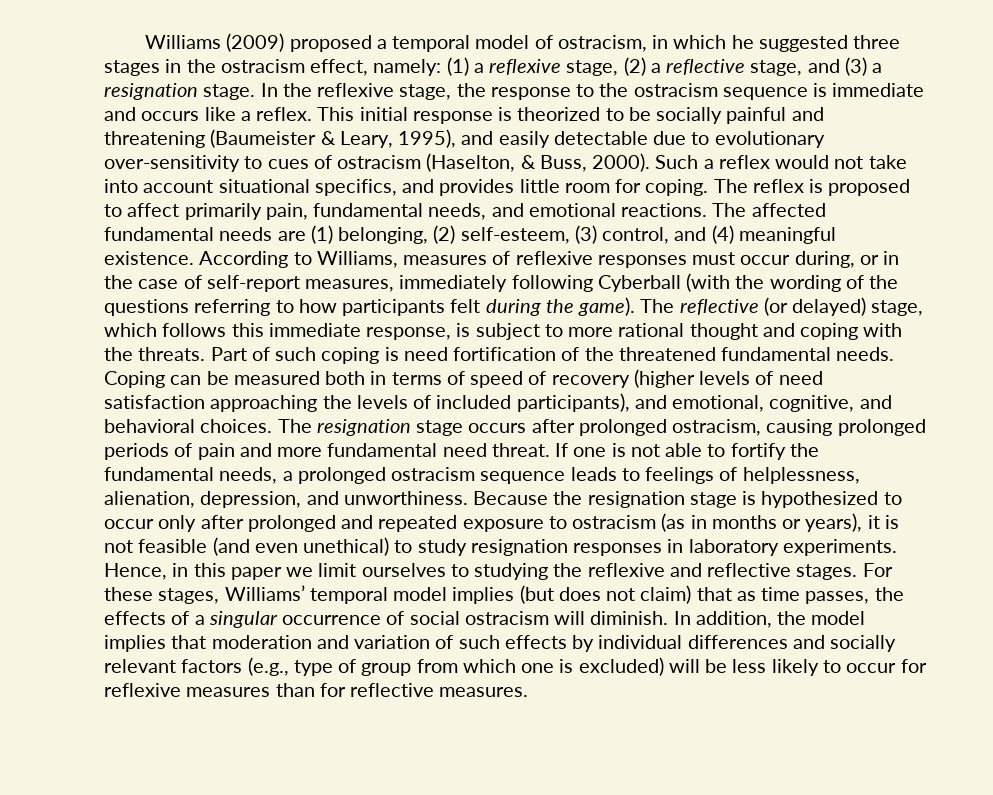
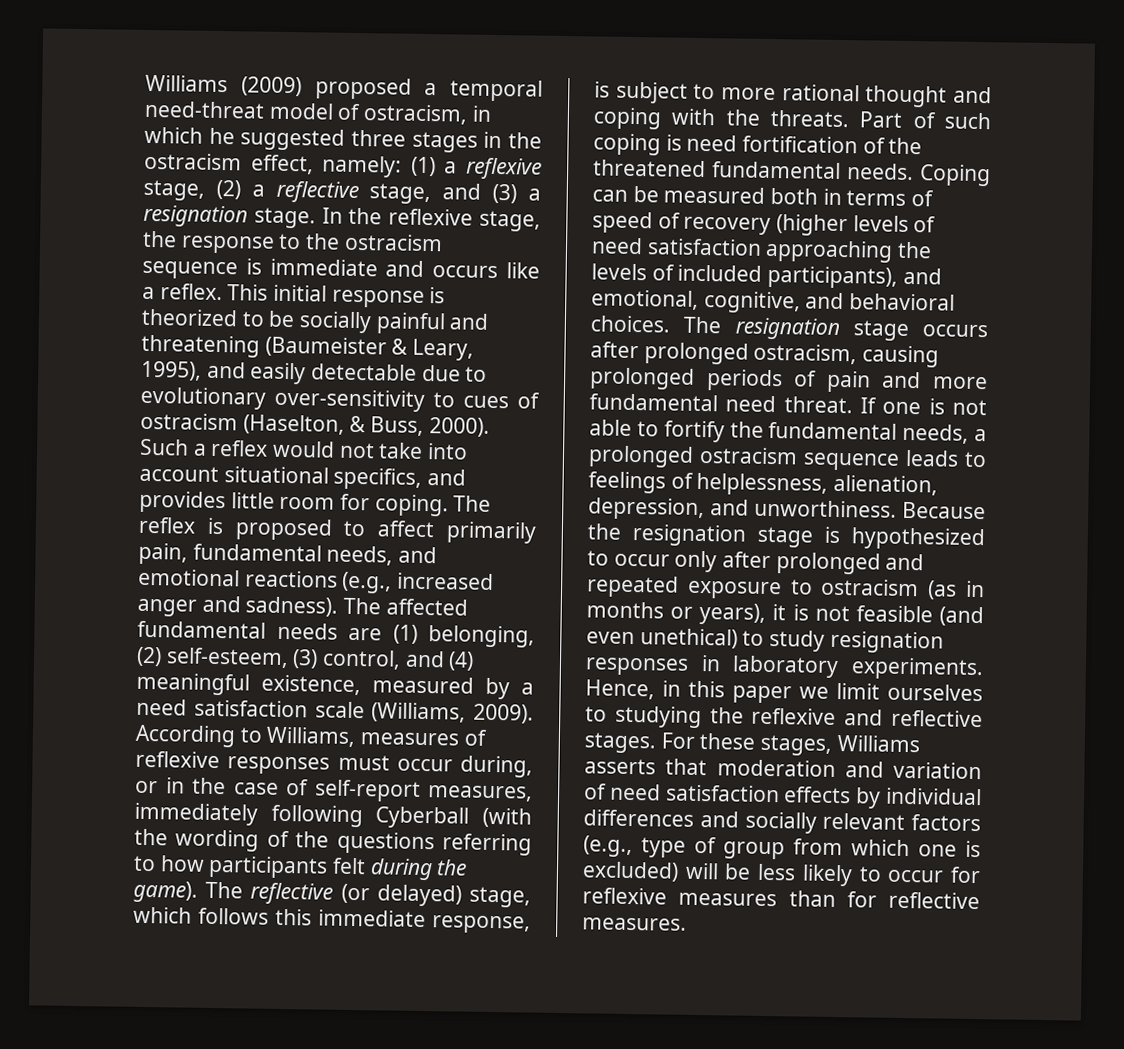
- Williams (2009) proposed a temporal model of ostracism, in which he suggested three stages in the ostracism effect, namely: (1) a reflexive stage, (2) a reflective stage, and (3) a resignation stage.
+ Williams (2009) proposed a temporal need-threat model of ostracism, in which he suggested three stages in the ostracism effect, namely: (1) a reflexive stage, (2) a reflective stage, and (3) a resignation stage.
- The reflex is proposed to affect primarily pain, fundamental needs, and emotional reactions.
+ The reflex is proposed to affect primarily pain, fundamental needs, and emotional reactions (e.g., increased anger and sadness).
- The affected fundamental needs are (1) belonging, (2) self-esteem, (3) control, and (4) meaningful existence.
+ The affected fundamental needs are (1) belonging, (2) self-esteem, (3) control, and (4) meaningful existence, measured by a need satisfaction scale (Williams, 2009).
- For these stages, Williams’ temporal model implies (but does not claim) that as time passes, the effects of a singular occurrence of social ostracism will diminish. In addition, the model implies that moderation and variation of such effects by individual differences and socially relevant factors (e.g., type of group from which one is excluded) will be less likely to occur for reflexive measures than for reflective measures.
+ For these stages, Williams asserts that moderation and variation of need satisfaction effects by individual differences and socially relevant factors (e.g., type of group from which one is excluded) will be less likely to occur for reflexive measures than for reflective measures.

